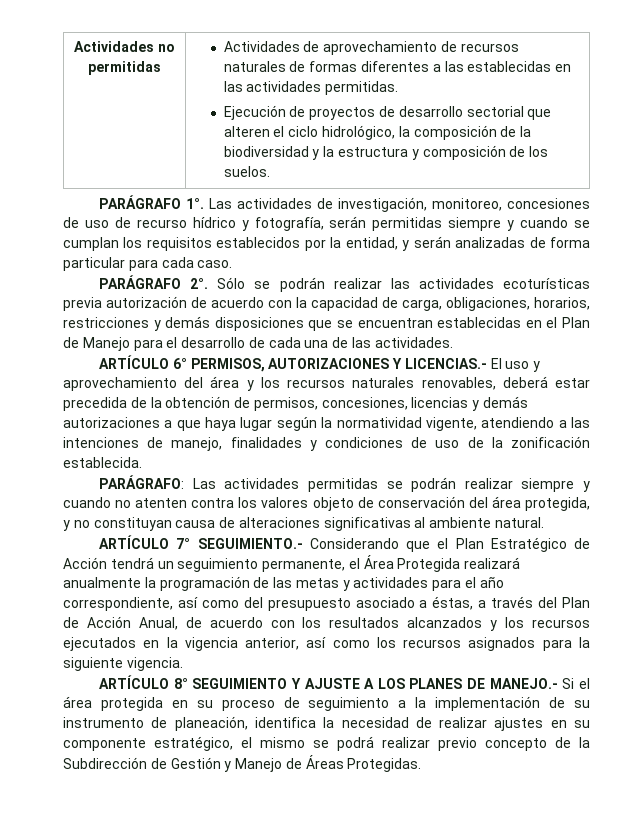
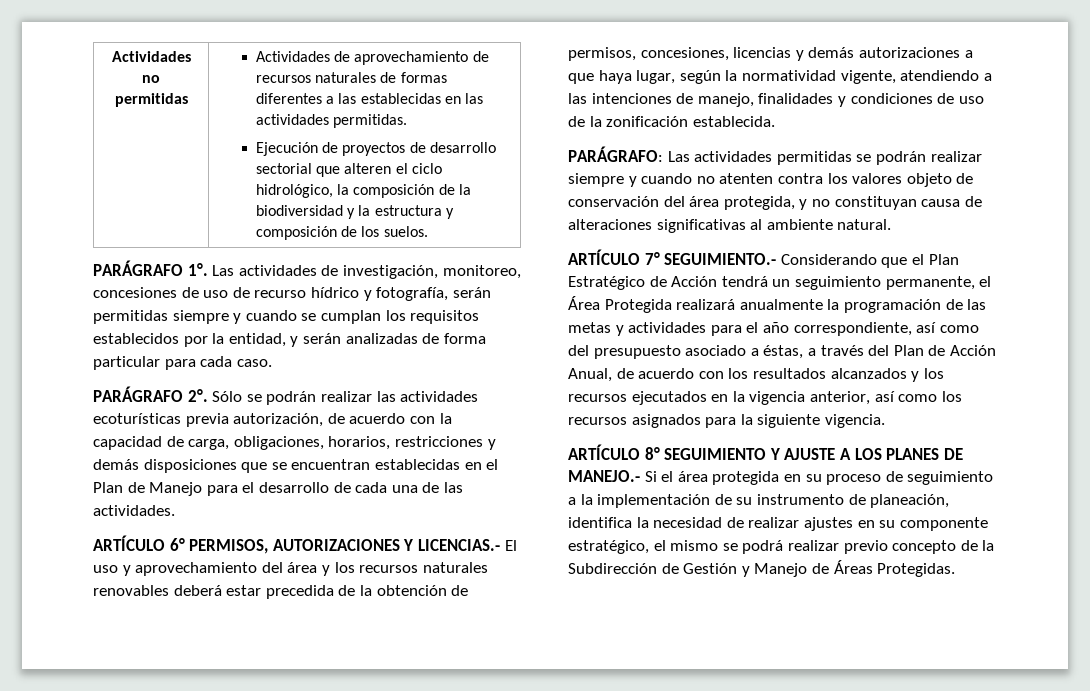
- Sólo se podrán realizar las actividades ecoturísticas previa autorización de acuerdo con la capacidad de carga, obligaciones, horarios, restricciones y demás disposiciones que se encuentran establecidas en el Plan de Manejo para el desarrollo de cada una de las actividades.
+ Sólo se podrán realizar las actividades ecoturísticas previa autorización, de acuerdo con la capacidad de carga, obligaciones, horarios, restricciones y demás disposiciones que se encuentran establecidas en el Plan de Manejo para el desarrollo de cada una de las actividades.
- ARTÍCULO 6° PERMISOS, AUTORIZACIONES Y LICENCIAS.- El uso y aprovechamiento del área y los recursos naturales renovables, deberá estar precedida de la obtención de permisos, concesiones, licencias y demás autorizaciones a que haya lugar según la normatividad vigente, atendiendo a las intenciones de manejo, finalidades y condiciones de uso de la zonificación establecida.
+ ARTÍCULO 6° PERMISOS, AUTORIZACIONES Y LICENCIAS.- El uso y aprovechamiento del área y los recursos naturales renovables deberá estar precedida de la obtención de permisos, concesiones, licencias y demás autorizaciones a que haya lugar, según la normatividad vigente, atendiendo a las intenciones de manejo, finalidades y condiciones de uso de la zonificación establecida.

